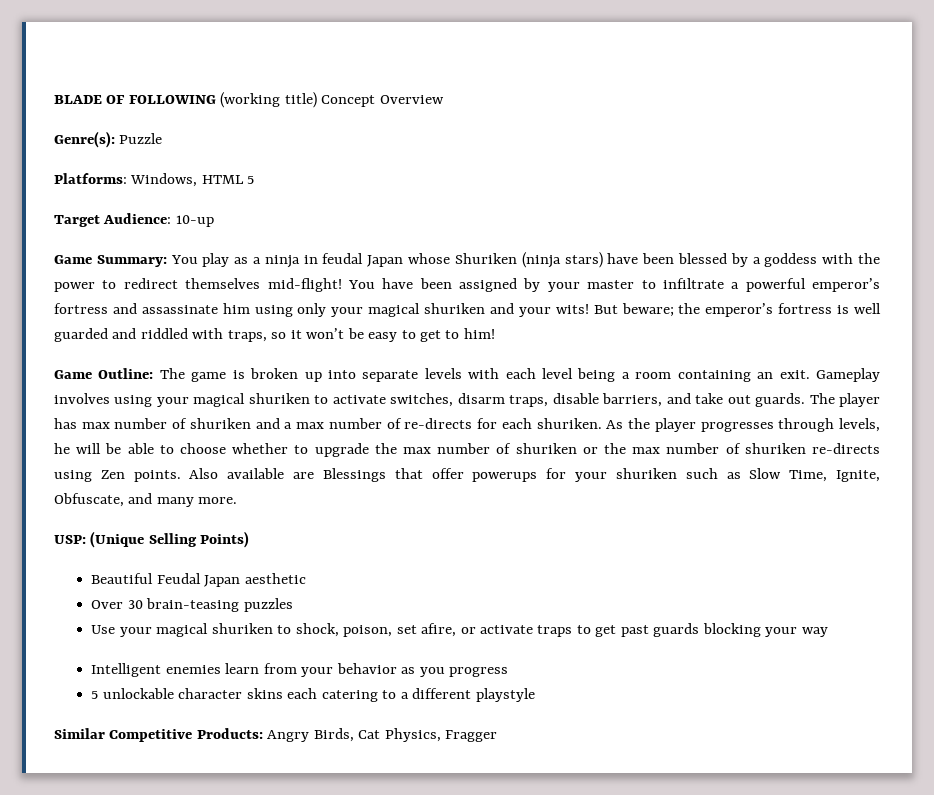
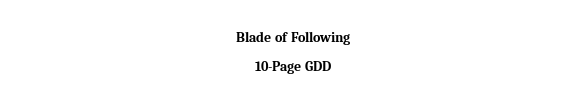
- BLADE OF FOLLOWING (working title) Concept Overview
- Genre(s): Puzzle
- Platforms: Windows, HTML 5
- Target Audience: 10-up
- Game Summary: You play as a ninja in feudal Japan whose Shuriken (ninja stars) have been blessed by a goddess with the power to redirect themselves mid-flight! You have been assigned by your master to infiltrate a powerful emperor’s fortress and assassinate him using only your magical shuriken and your wits! But beware; the emperor’s fortress is well guarded and riddled with traps, so it won’t be easy to get to him!
- Game Outline: The game is broken up into separate levels with each level being a room containing an exit. Gameplay involves using your magical shuriken to activate switches, disarm traps, disable barriers, and take out guards. The player has max number of shuriken and a max number of re-directs for each shuriken. As the player progresses through levels, he will be able to choose whether to upgrade the max number of shuriken or the max number of shuriken re-directs using Zen points. Also available are Blessings that offer powerups for your shuriken such as Slow Time, Ignite, Obfuscate, and many more.
- USP: (Unique Selling Points)
- Beautiful Feudal Japan aesthetic
- Over 30 brain-teasing puzzles
- Use your magical shuriken to shock, poison, set afire, or activate traps to get past guards blocking your way
- Intelligent enemies learn from your behavior as you progress
- 5 unlockable character skins each catering to a different playstyle
- Similar Competitive Products: Angry Birds, Cat Physics, Fragger
+ Blade of Following
+ 10-Page GDD

